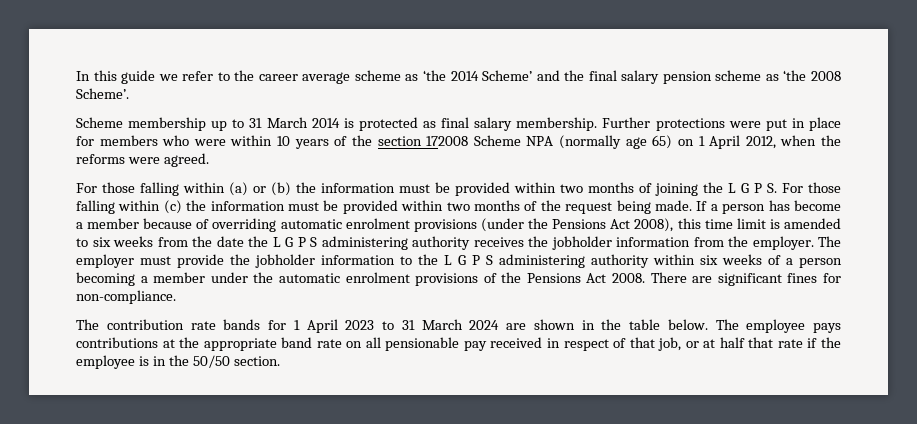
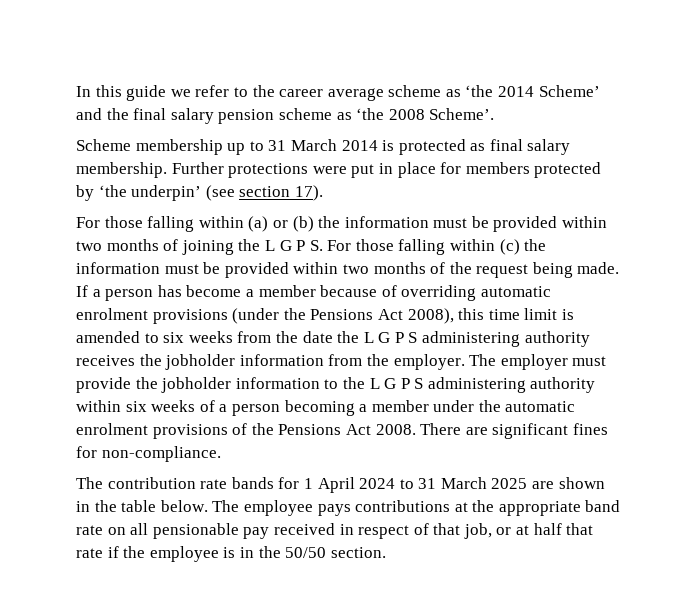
- Further protections were put in place for members who were within 10 years of the section 172008 Scheme NPA (normally age 65) on 1 April 2012, when the reforms were agreed.
+ Further protections were put in place for members protected by ‘the underpin’ (see section 17).
- The contribution rate bands for 1 April 2023 to 31 March 2024 are shown in the table below.
+ The contribution rate bands for 1 April 2024 to 31 March 2025 are shown in the table below.

